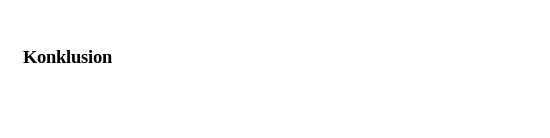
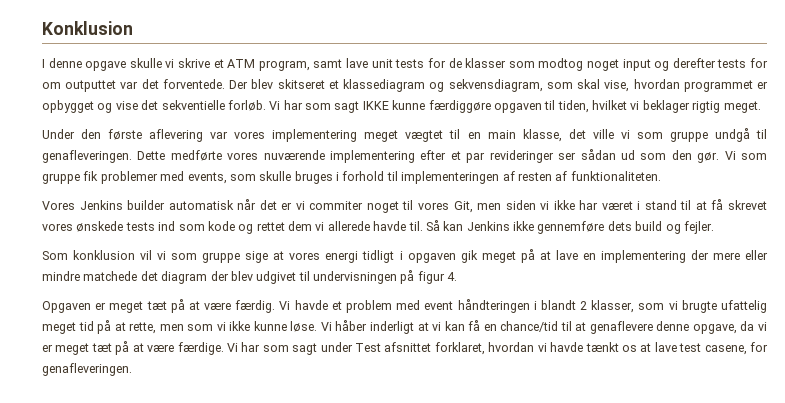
+ I denne opgave skulle vi skrive et ATM program, samt lave unit tests for de klasser som modtog noget input og derefter tests for om outputtet var det forventede. Der blev skitseret et klassediagram og sekvensdiagram, som skal vise, hvordan programmet er opbygget og vise det sekventielle forløb. Vi har som sagt IKKE kunne færdiggøre opgaven til tiden, hvilket vi beklager rigtig meget.
+ Under den første aflevering var vores implementering meget vægtet til en main klasse, det ville vi som gruppe undgå til genafleveringen. Dette medførte vores nuværende implementering efter et par revideringer ser sådan ud som den gør. Vi som gruppe fik problemer med events, som skulle bruges i forhold til implementeringen af resten af funktionaliteten.
+ Vores Jenkins builder automatisk når det er vi commiter noget til vores Git, men siden vi ikke har været i stand til at få skrevet vores ønskede tests ind som kode og rettet dem vi allerede havde til. Så kan Jenkins ikke gennemføre dets build og fejler.
+ Som konklusion vil vi som gruppe sige at vores energi tidligt i opgaven gik meget på at lave en implementering der mere eller mindre matchede det diagram der blev udgivet til undervisningen på figur 4.
+ Opgaven er meget tæt på at være færdig. Vi havde et problem med event håndteringen i blandt 2 klasser, som vi brugte ufattelig meget tid på at rette, men som vi ikke kunne løse. Vi håber inderligt at vi kan få en chance/tid til at genaflevere denne opgave, da vi er meget tæt på at være færdige. Vi har som sagt under Test afsnittet forklaret, hvordan vi havde tænkt os at lave test casene, for genafleveringen.

